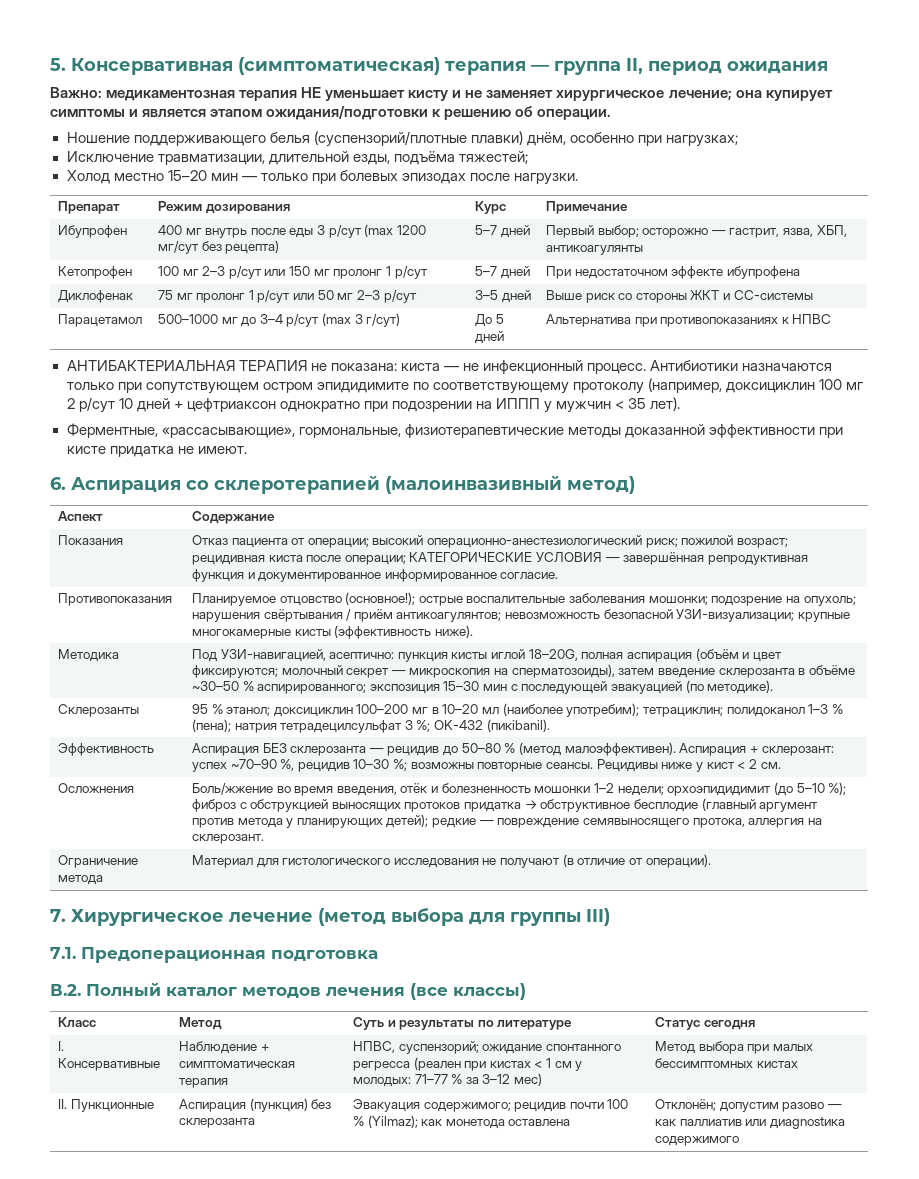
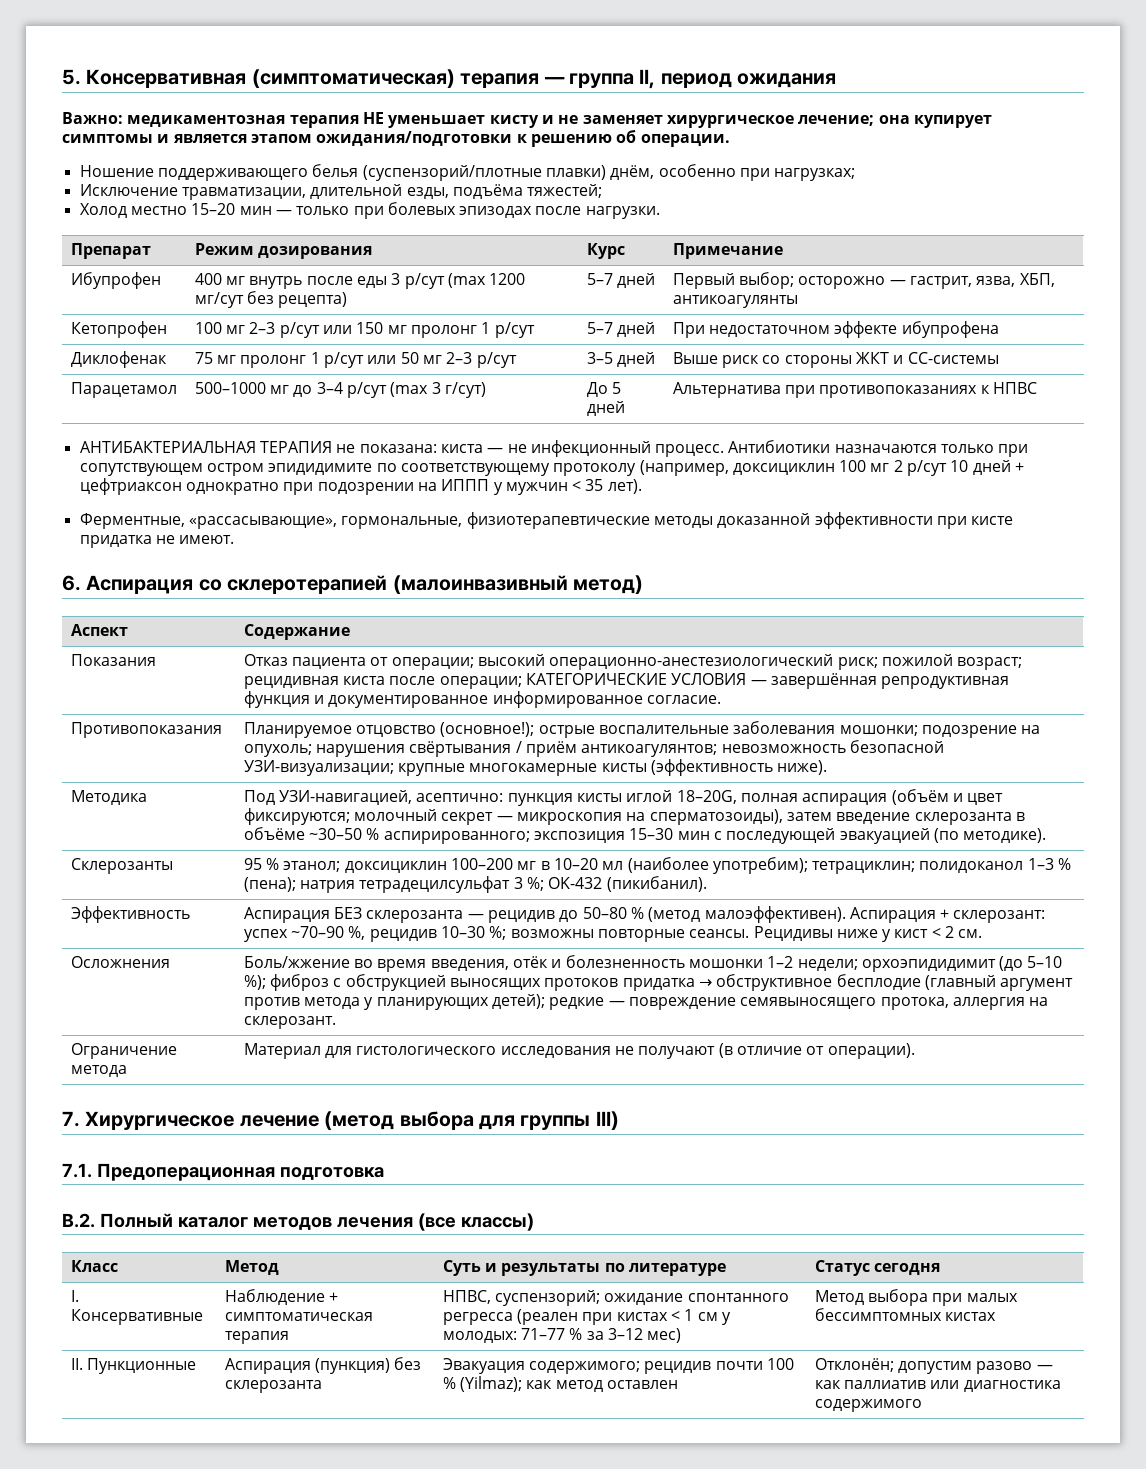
- Склерозанты | 95 % этанол; доксициклин 100–200 мг в 10–20 мл (наиболее употребим); тетрациклин; полидоканол 1–3 % (пена); натрия тетрадецилсульфат 3 %; OK-432 (пикibanil).
+ Склерозанты | 95 % этанол; доксициклин 100–200 мг в 10–20 мл (наиболее употребим); тетрациклин; полидоканол 1–3 % (пена); натрия тетрадецилсульфат 3 %; OK-432 (пикибанил).
- II. Пункционные | Аспирация (пункция) без склерозанта | Эвакуация содержимого; рецидив почти 100 % (Yilmaz); как монетода оставлена | Отклонён; допустим разово — как паллиатив или диagnostика содержимого
+ II. Пункционные | Аспирация (пункция) без склерозанта | Эвакуация содержимого; рецидив почти 100 % (Yilmaz); как метод оставлен | Отклонён; допустим разово — как паллиатив или диагностика содержимого

